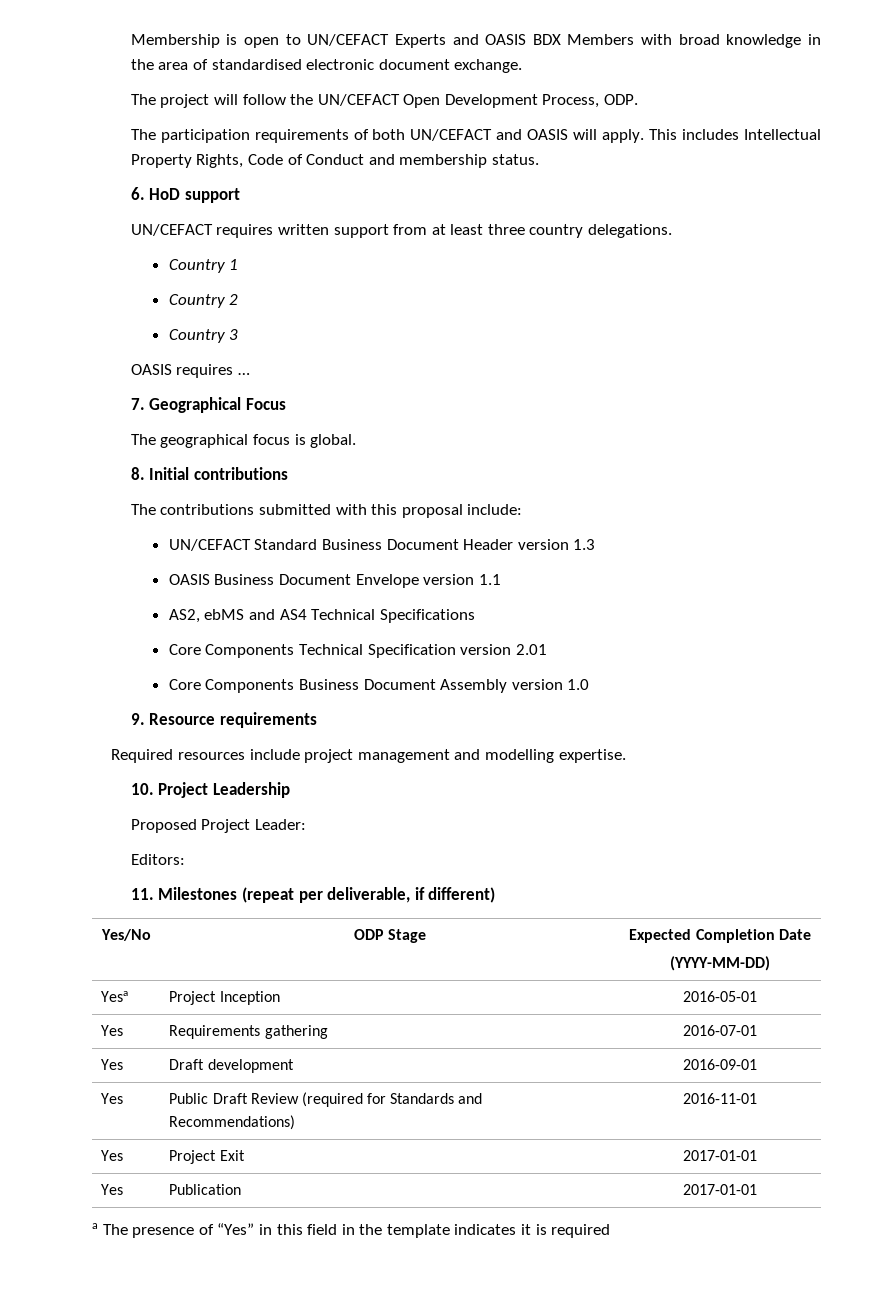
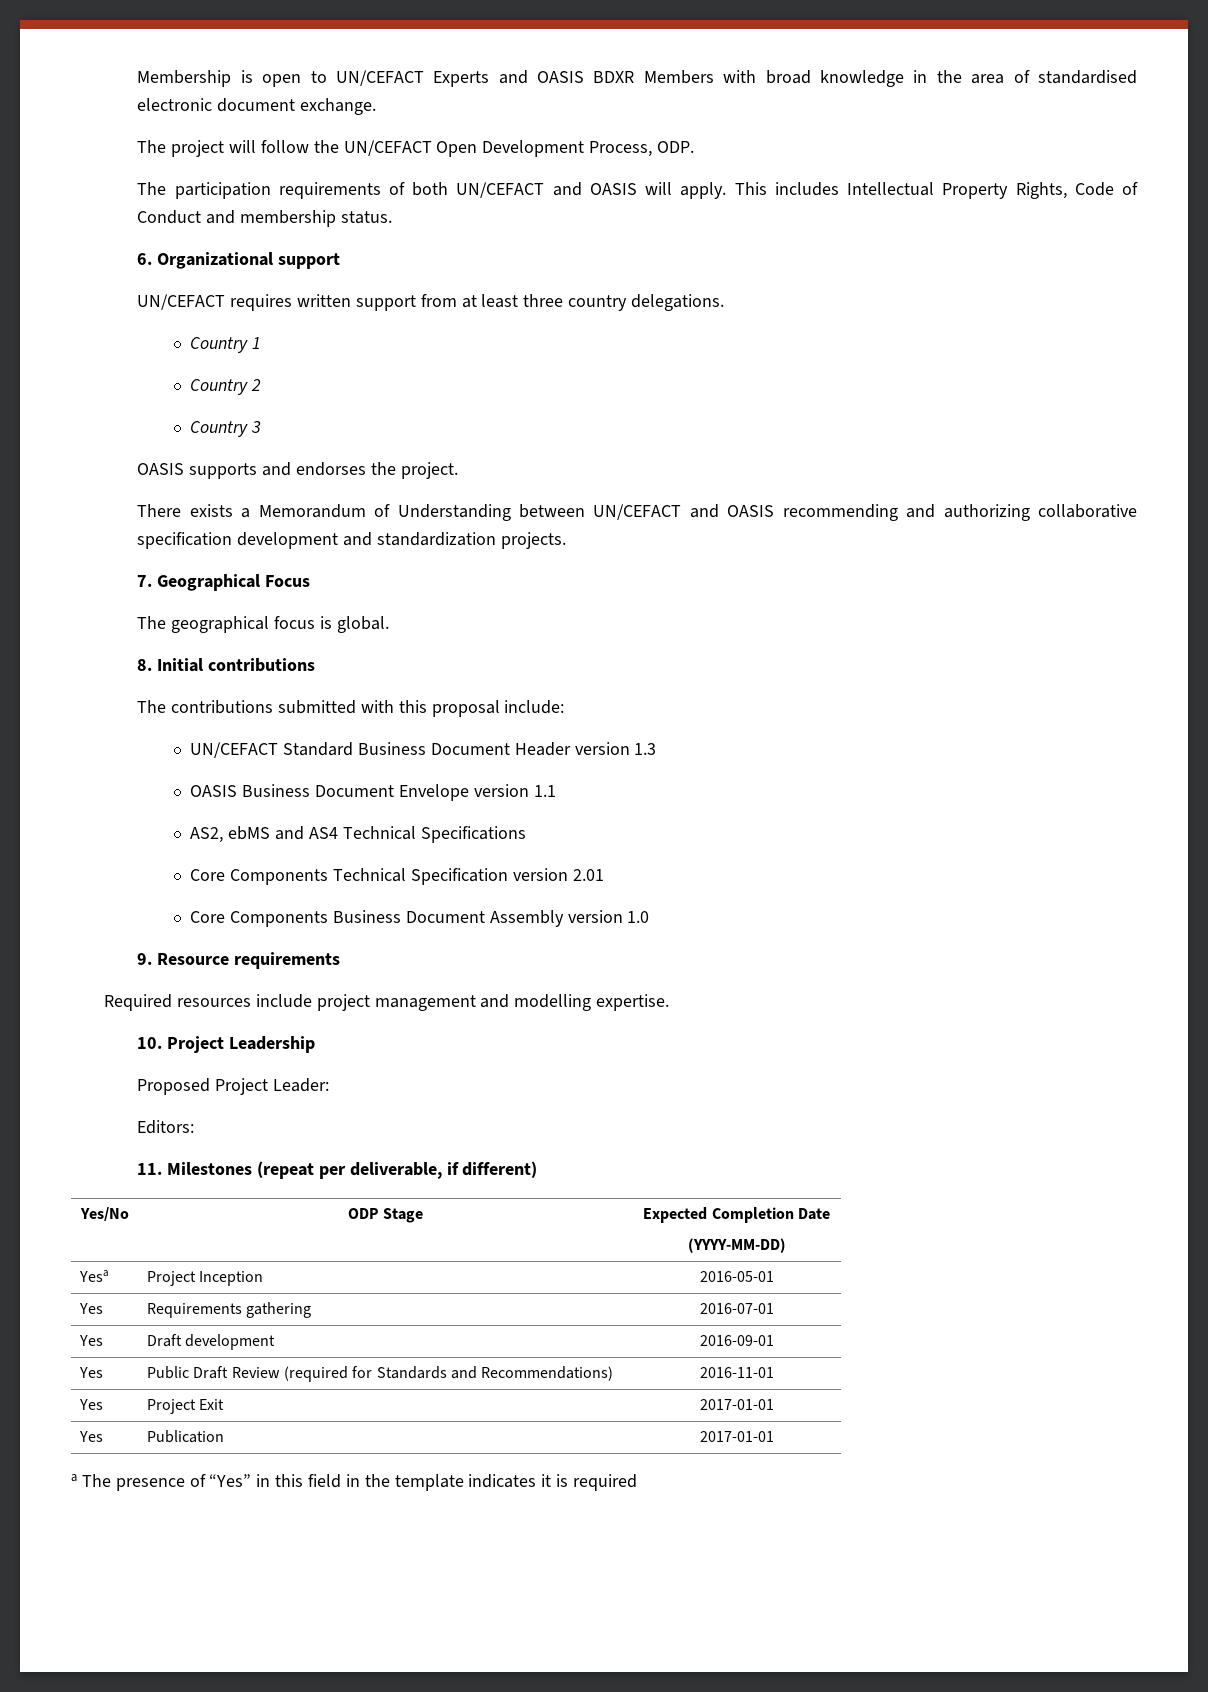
- Membership is open to UN/CEFACT Experts and OASIS BDX Members with broad knowledge in the area of standardised electronic document exchange.
+ Membership is open to UN/CEFACT Experts and OASIS BDXR Members with broad knowledge in the area of standardised electronic document exchange.
- 6. HoD support
+ 6. Organizational support
- OASIS requires …
+ OASIS supports and endorses the project.
+ There exists a Memorandum of Understanding between UN/CEFACT and OASIS recommending and authorizing collaborative specification development and standardization projects.

